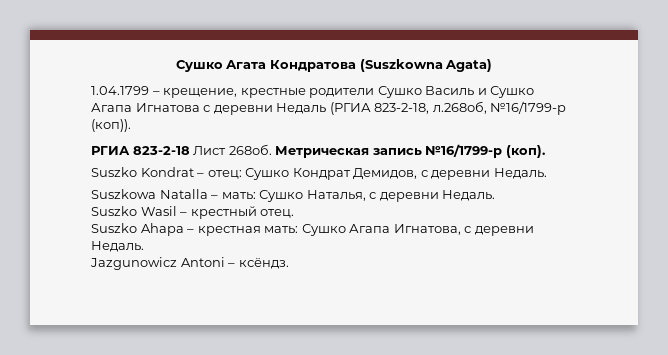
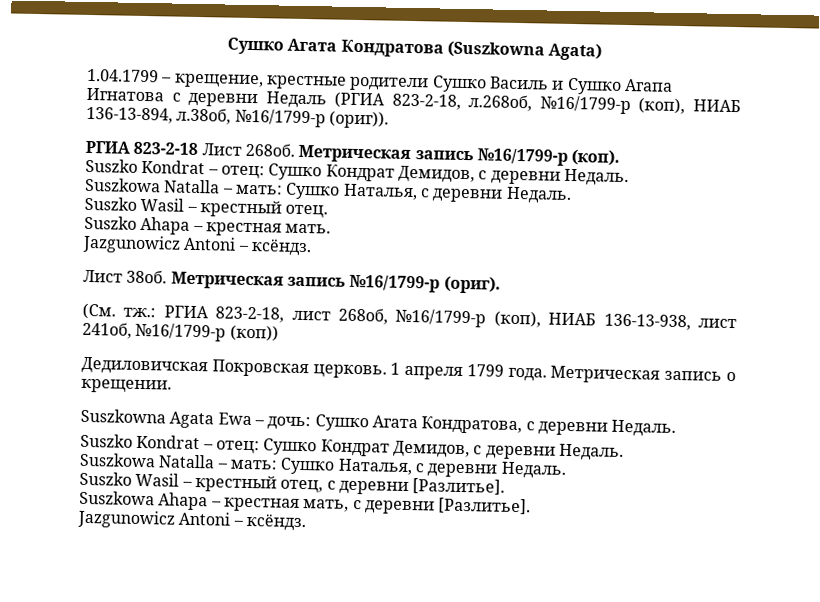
- 1.04.1799 – крещение, крестные родители Сушко Василь и Сушко Агапа Игнатова с деревни Недаль (РГИА 823-2-18, л.268об, №16/1799-р (коп)).
+ 1.04.1799 – крещение, крестные родители Сушко Василь и Сушко Агапа Игнатова с деревни Недаль (РГИА 823-2-18, л.268об, №16/1799-р (коп), НИАБ 136-13-894, л.38об, №16/1799-р (ориг)).
- Suszko Ahapa – крестная мать: Сушко Агапа Игнатова, с деревни Недаль.
+ Suszko Ahapa – крестная мать.
+ Jazgunowicz Antoni – ксёндз.
+ Лист 38об. Метрическая запись №16/1799-р (ориг).
+ (См. тж.: РГИА 823-2-18, лист 268об, №16/1799-р (коп), НИАБ 136-13-938, лист 241об, №16/1799-р (коп))
+ Дедиловичская Покровская церковь. 1 апреля 1799 года. Метрическая запись о крещении.
+ Suszkowna Agata Ewa – дочь: Сушко Агата Кондратова, с деревни Недаль.
+ Suszko Kondrat – отец: Сушко Кондрат Демидов, с деревни Недаль.
+ Suszkowa Natalla – мать: Сушко Наталья, с деревни Недаль.
+ Suszko Wasil – крестный отец, с деревни [Разлитье].
+ Suszkowa Ahapa – крестная мать, с деревни [Разлитье].

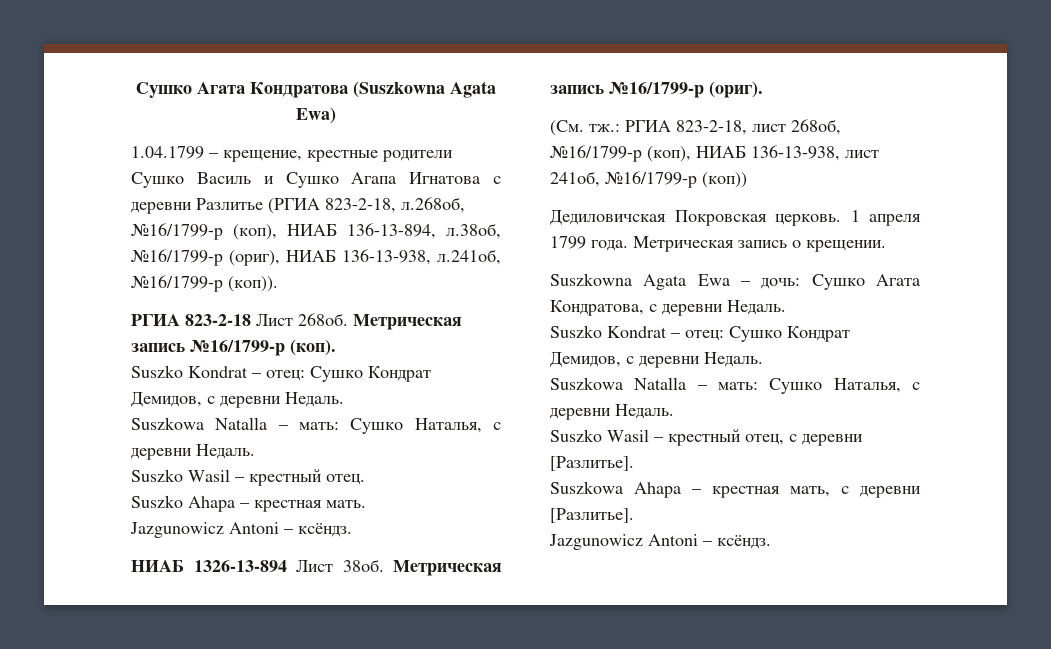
- Сушко Агата Кондратова (Suszkowna Agata)
+ Сушко Агата Кондратова (Suszkowna Agata Ewa)
- 1.04.1799 – крещение, крестные родители Сушко Василь и Сушко Агапа Игнатова с деревни Недаль (РГИА 823-2-18, л.268об, №16/1799-р (коп), НИАБ 136-13-894, л.38об, №16/1799-р (ориг)).
+ 1.04.1799 – крещение, крестные родители Сушко Василь и Сушко Агапа Игнатова с деревни Разлитье (РГИА 823-2-18, л.268об, №16/1799-р (коп), НИАБ 136-13-894, л.38об, №16/1799-р (ориг), НИАБ 136-13-938, л.241об, №16/1799-р (коп)).
- Лист 38об.
+ НИАБ 1326-13-894 Лист 38об.

